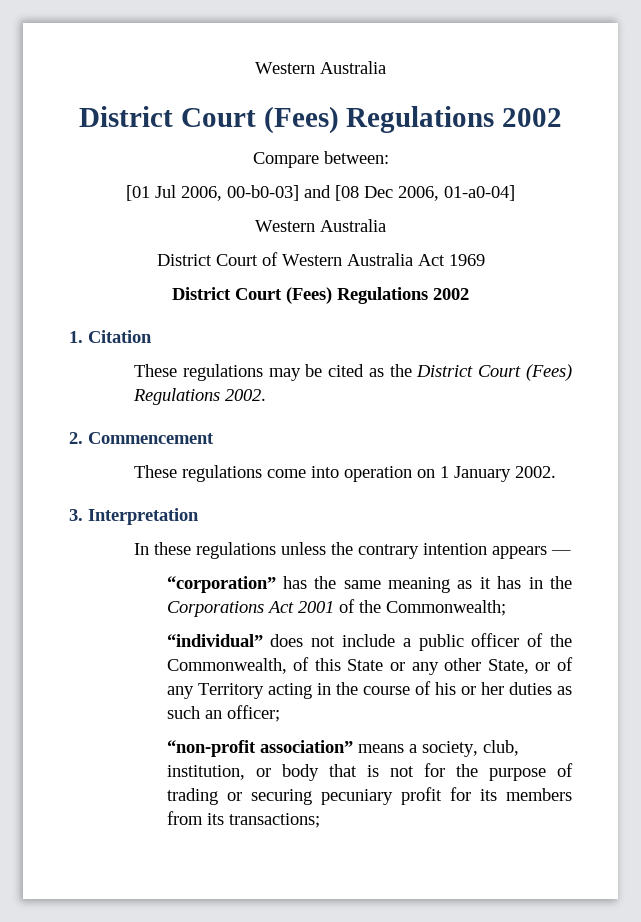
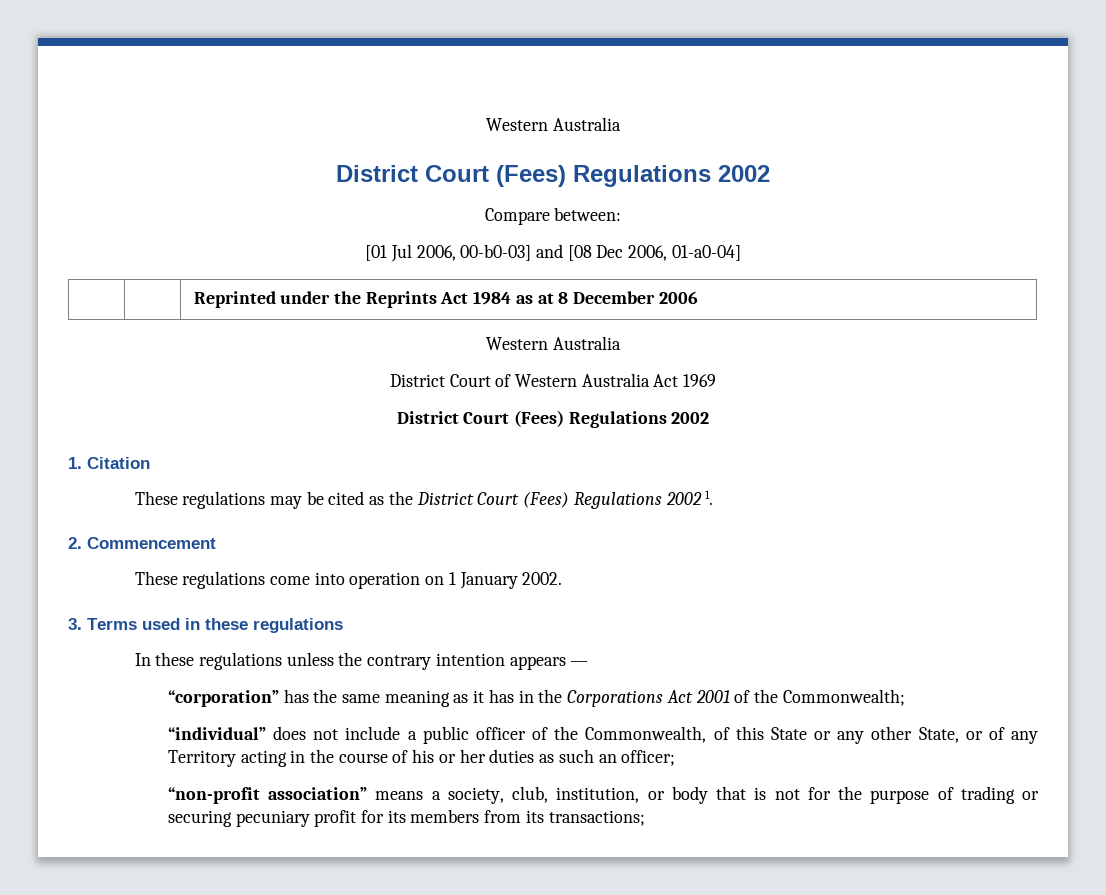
+ | | Reprinted under the Reprints Act 1984 as at 8 December 2006
- These regulations may be cited as the District Court (Fees) Regulations 2002.
+ These regulations may be cited as the District Court (Fees) Regulations 2002 1.
- 3. Interpretation
+ 3. Terms used in these regulations

